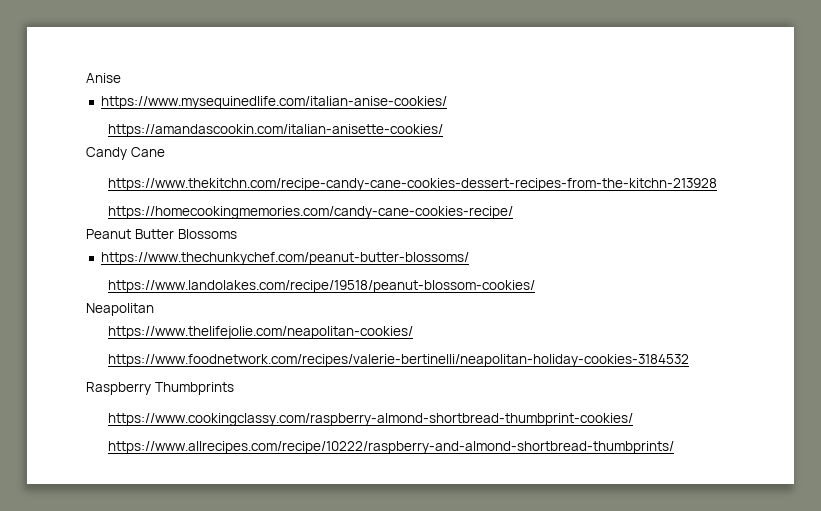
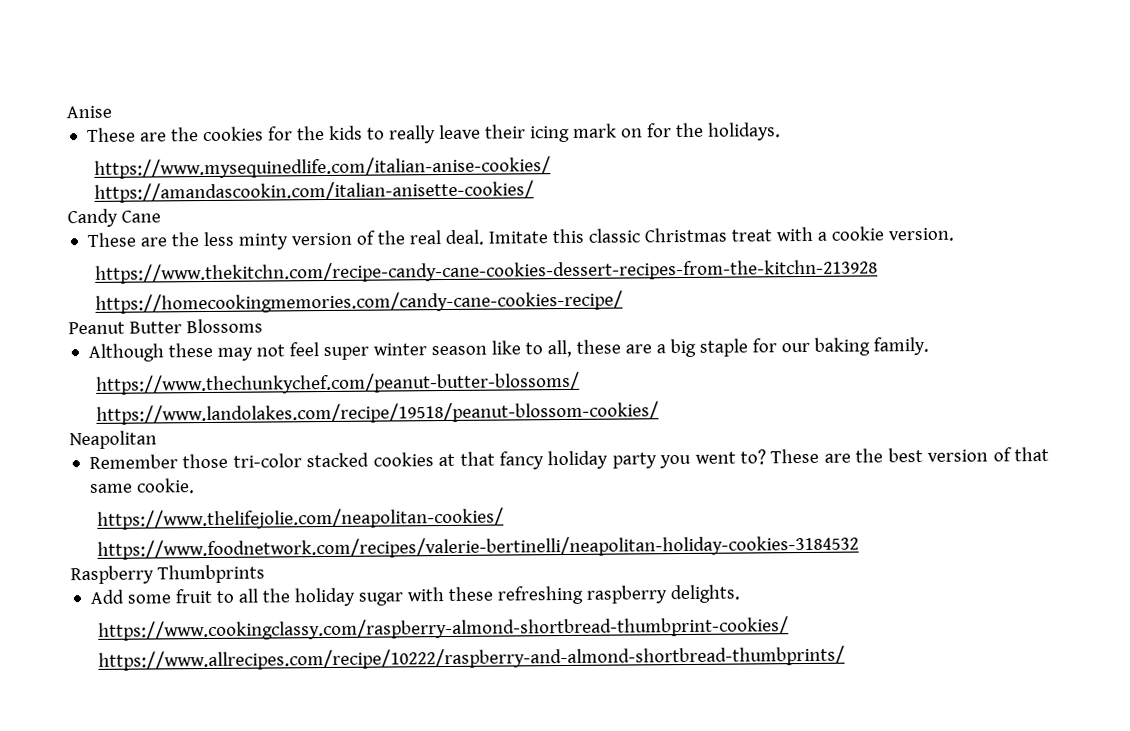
+ These are the cookies for the kids to really leave their icing mark on for the holidays.
  https://www.mysequinedlife.com/italian-anise-cookies/
  https://amandascookin.com/italian-anisette-cookies/
  Candy Cane
+ These are the less minty version of the real deal. Imitate this classic Christmas treat with a cookie version.
+ Although these may not feel super winter season like to all, these are a big staple for our baking family.
  https://www.thechunkychef.com/peanut-butter-blossoms/
  https://www.landolakes.com/recipe/19518/peanut-blossom-cookies/
  Neapolitan
+ Remember those tri-color stacked cookies at that fancy holiday party you went to? These are the best version of that same cookie.
  https://www.thelifejolie.com/neapolitan-cookies/
  https://www.foodnetwork.com/recipes/valerie-bertinelli/neapolitan-holiday-cookies-3184532
  Raspberry Thumbprints
+ Add some fruit to all the holiday sugar with these refreshing raspberry delights.

